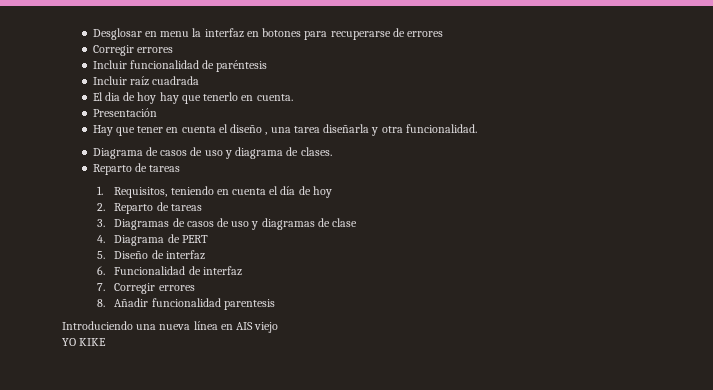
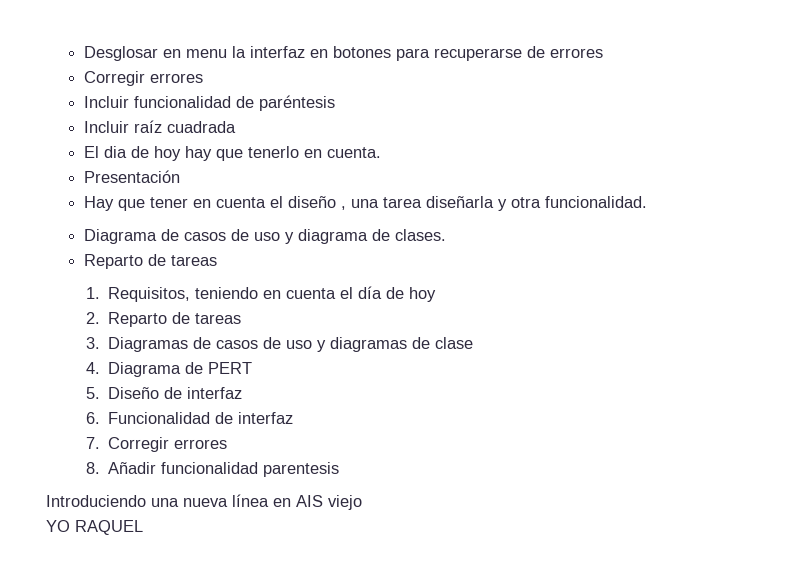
- YO KIKE
+ YO RAQUEL

